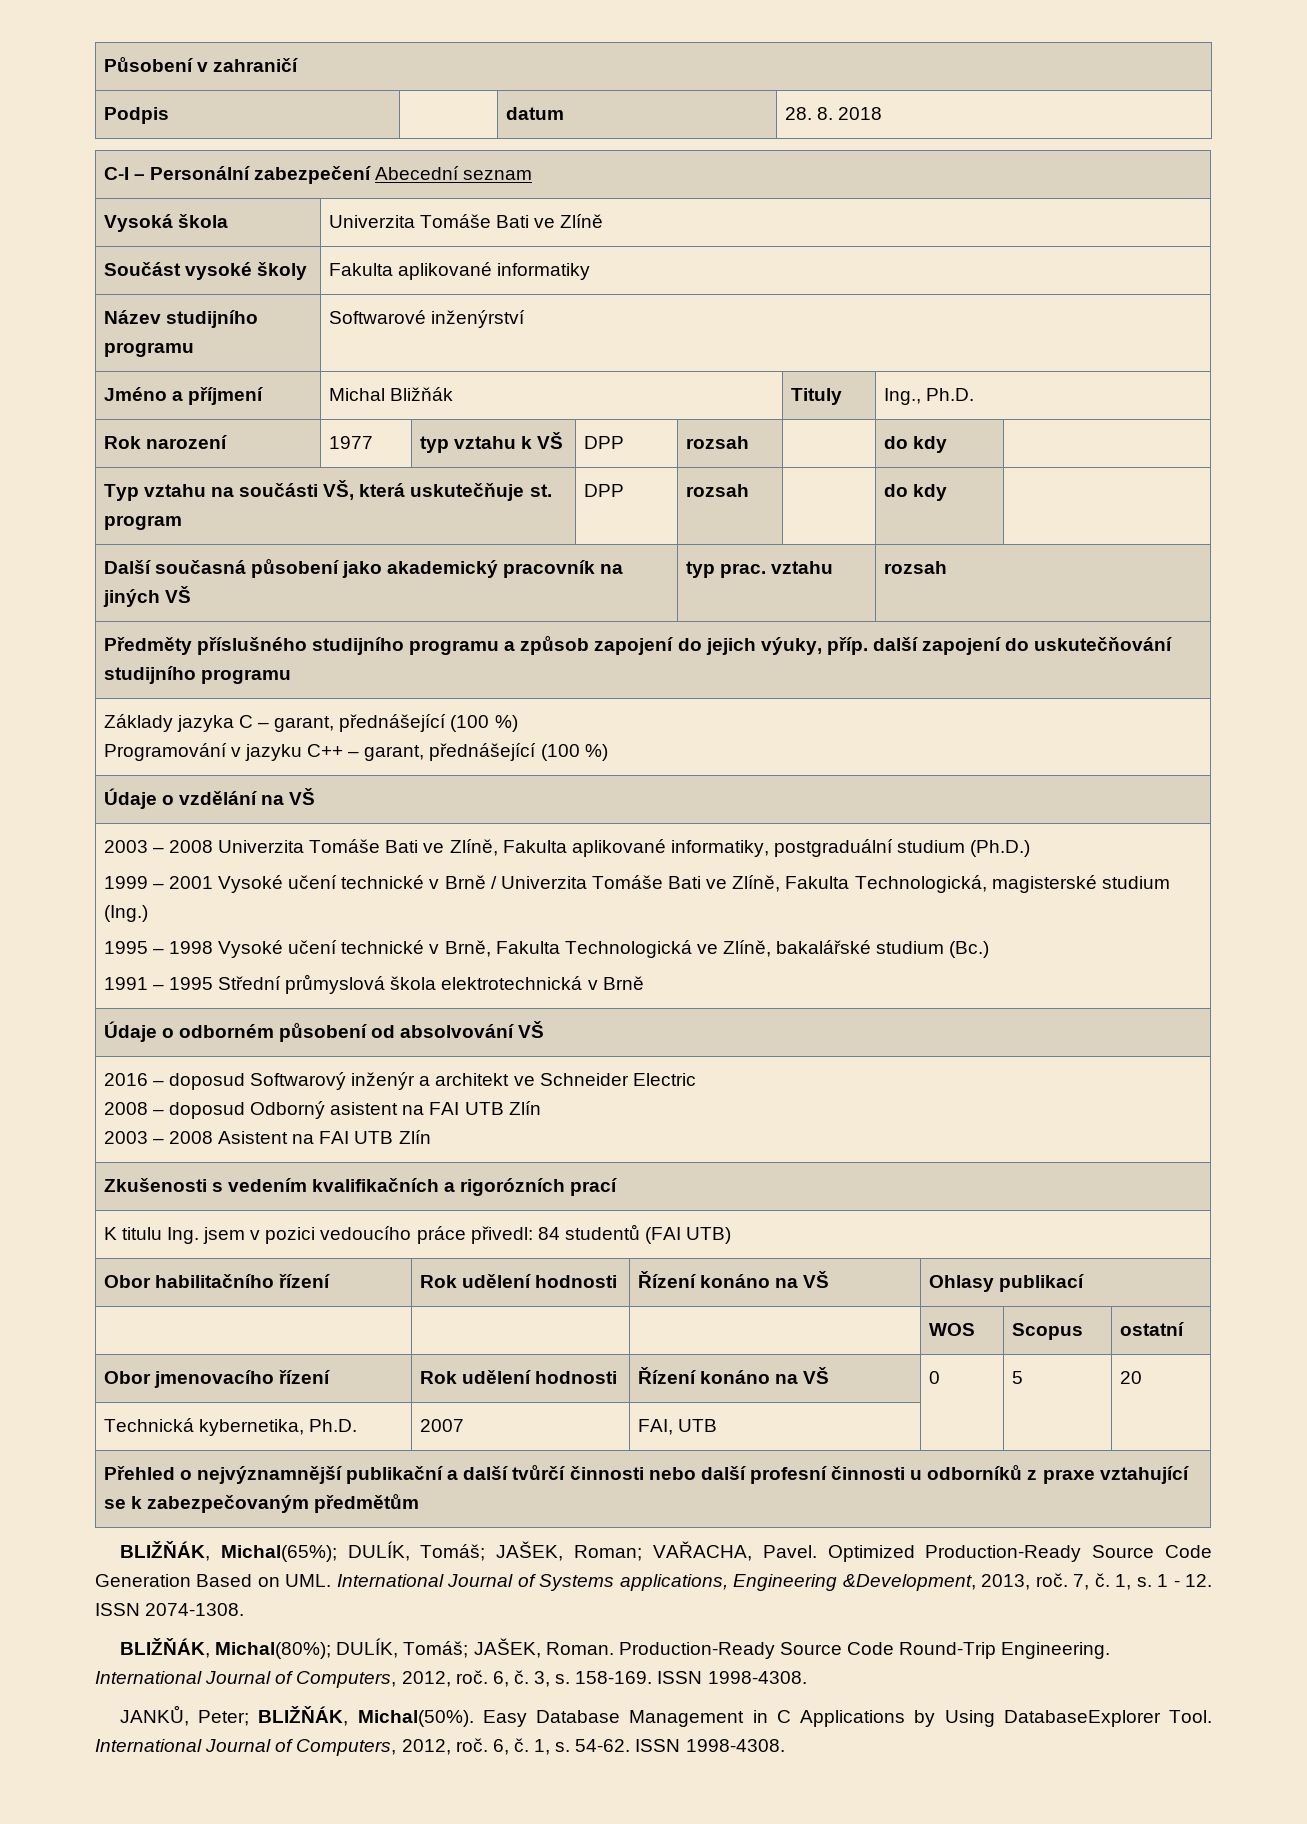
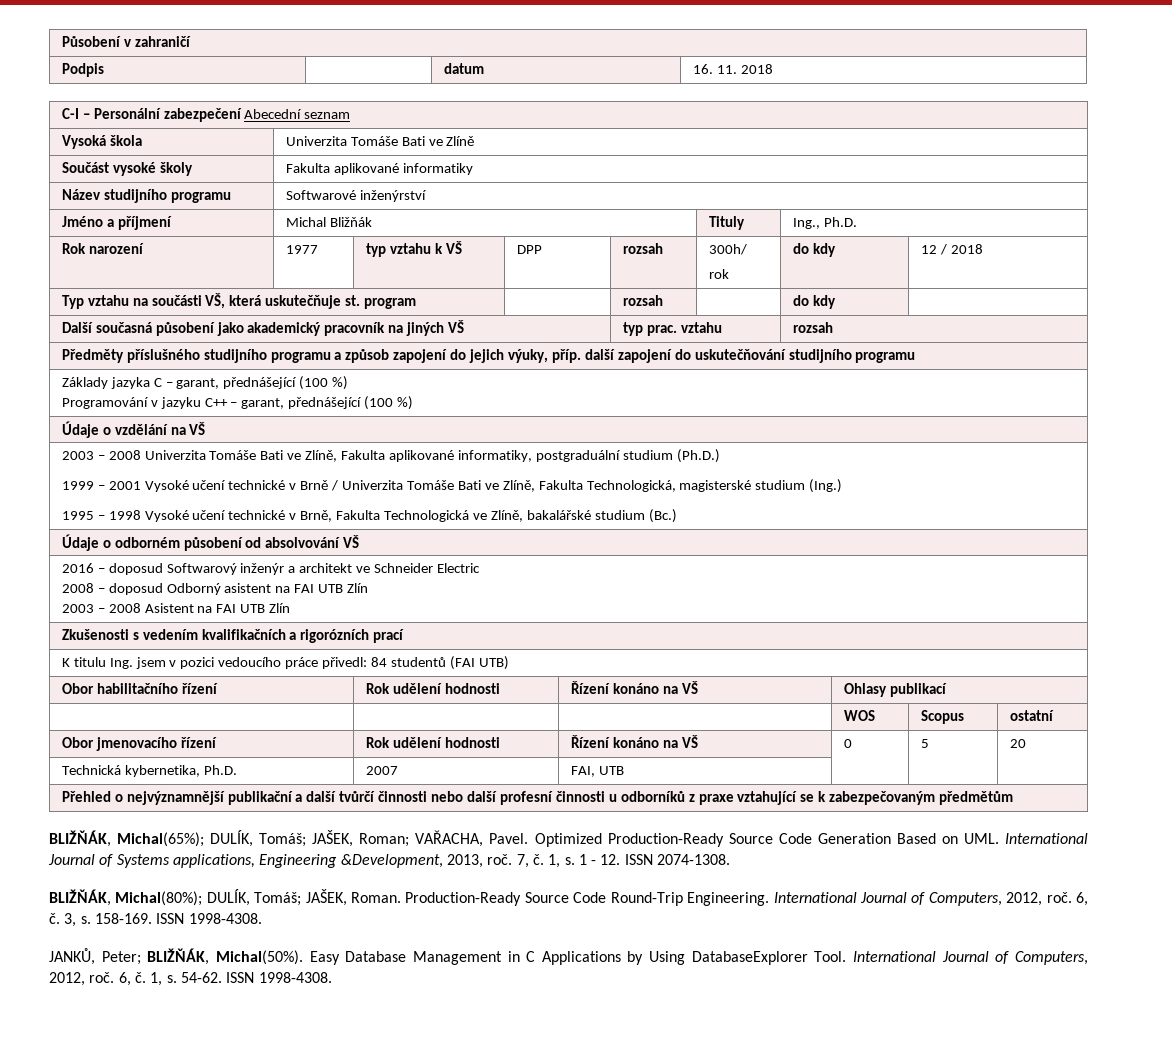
- Podpis | | datum | 28. 8. 2018
+ Podpis | | datum | 16. 11. 2018
- Rok narození | 1977 | typ vztahu k VŠ | DPP | rozsah | | do kdy |
+ Rok narození | 1977 | typ vztahu k VŠ | DPP | rozsah | 300h/
+ rok | do kdy | 12 / 2018
- Typ vztahu na součásti VŠ, která uskutečňuje st. program | DPP | rozsah | | do kdy |
+ Typ vztahu na součásti VŠ, která uskutečňuje st. program | | rozsah | | do kdy |
- 1991 – 1995 Střední průmyslová škola elektrotechnická v Brně

